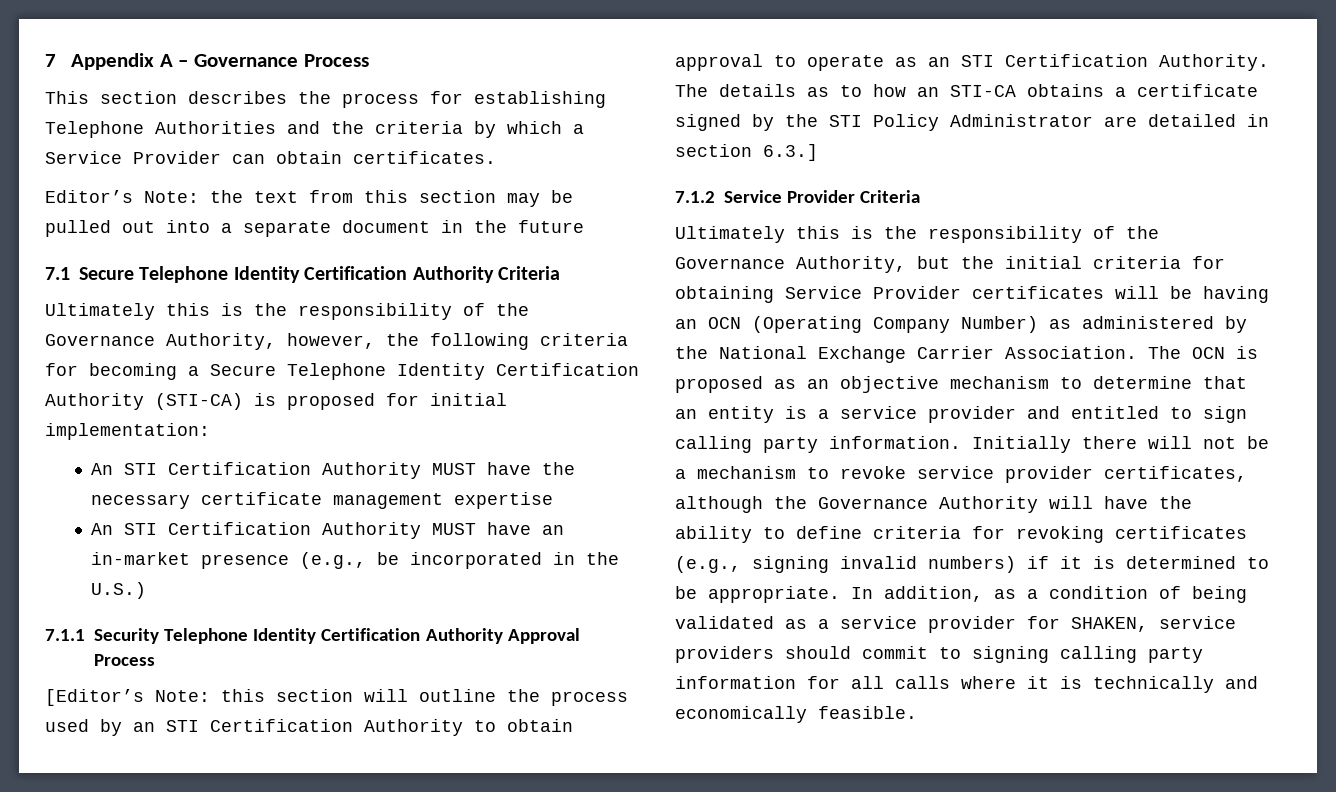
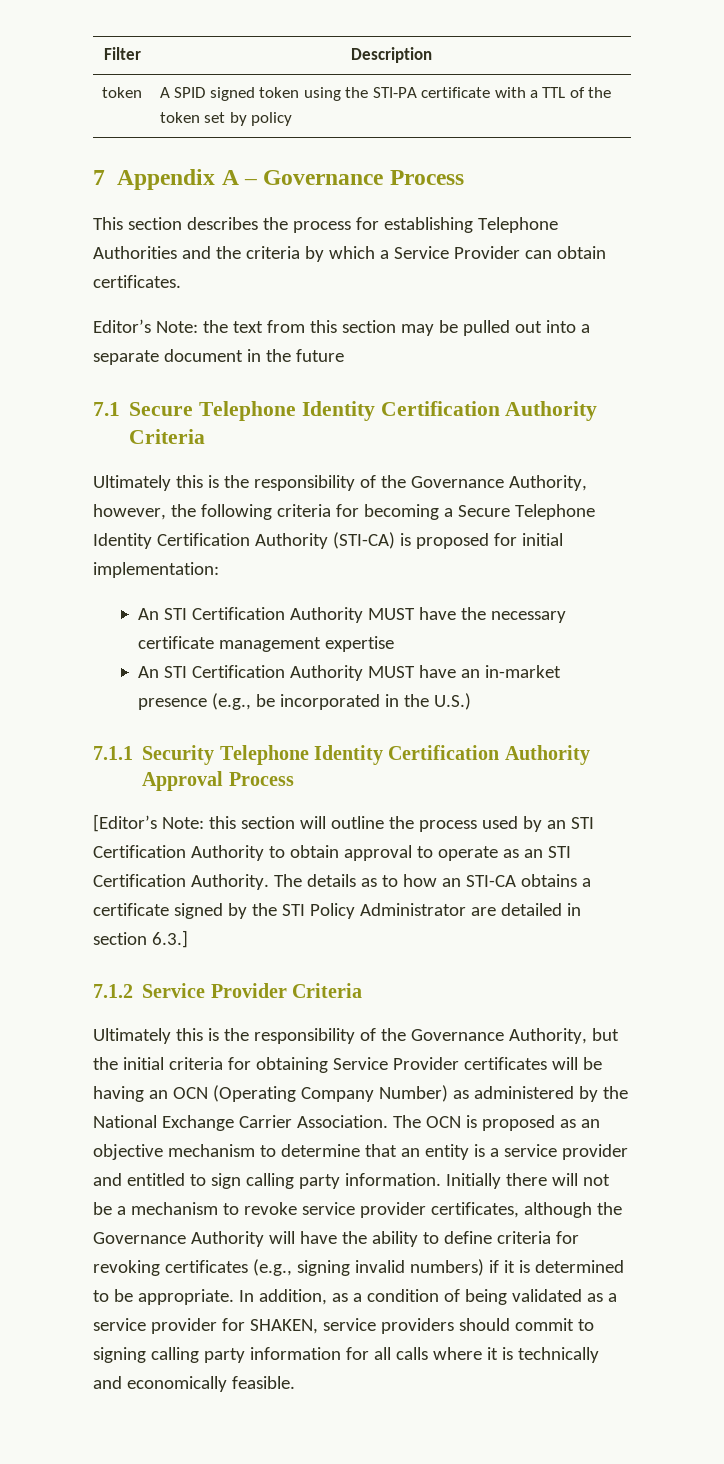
+ Filter | Description
+ token | A SPID signed token using the STI-PA certificate with a TTL of the token set by policy

